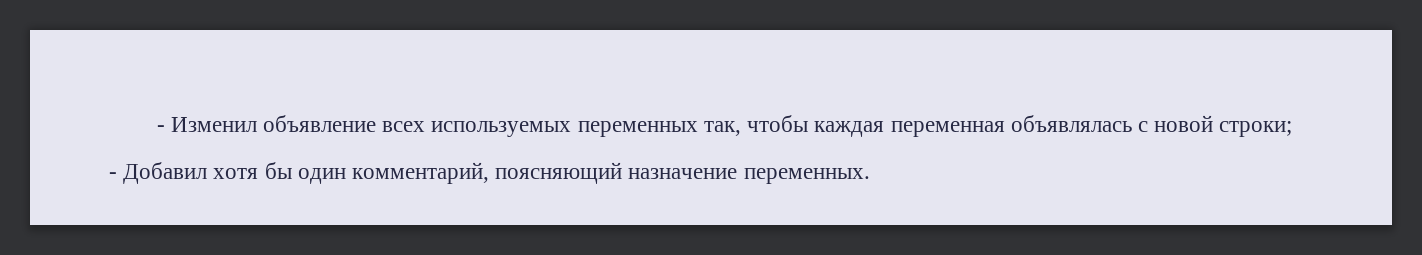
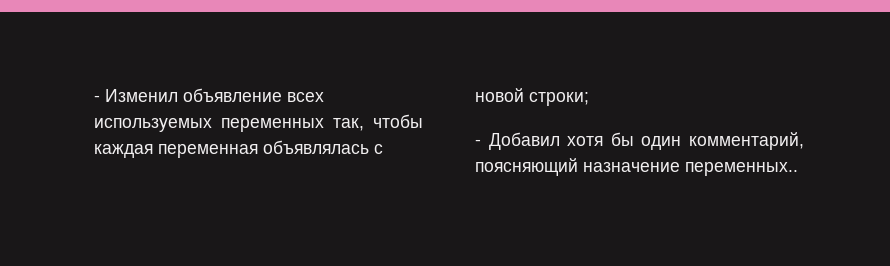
- - Добавил хотя бы один комментарий, поясняющий назначение переменных.
+ - Добавил хотя бы один комментарий, поясняющий назначение переменных..

